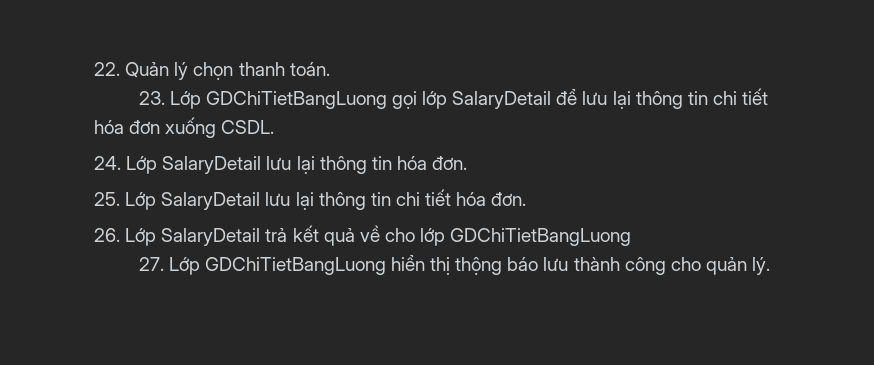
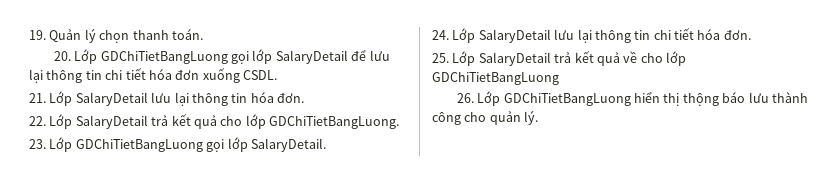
- 22. Quản lý chọn thanh toán.
+ 19. Quản lý chọn thanh toán.
- 23. Lớp GDChiTietBangLuong gọi lớp SalaryDetail để lưu lại thông tin chi tiết hóa đơn xuống CSDL.
+ 20. Lớp GDChiTietBangLuong gọi lớp SalaryDetail để lưu lại thông tin chi tiết hóa đơn xuống CSDL.
- 24. Lớp SalaryDetail lưu lại thông tin hóa đơn.
+ 21. Lớp SalaryDetail lưu lại thông tin hóa đơn.
- 25. Lớp SalaryDetail lưu lại thông tin chi tiết hóa đơn.
+ 22. Lớp SalaryDetail trả kết quả cho lớp GDChiTietBangLuong.
+ 23. Lớp GDChiTietBangLuong gọi lớp SalaryDetail.
+ 24. Lớp SalaryDetail lưu lại thông tin chi tiết hóa đơn.
- 26. Lớp SalaryDetail trả kết quả về cho lớp GDChiTietBangLuong
+ 25. Lớp SalaryDetail trả kết quả về cho lớp GDChiTietBangLuong
- 27. Lớp GDChiTietBangLuong hiển thị thộng báo lưu thành công cho quản lý.
+ 26. Lớp GDChiTietBangLuong hiển thị thộng báo lưu thành công cho quản lý.

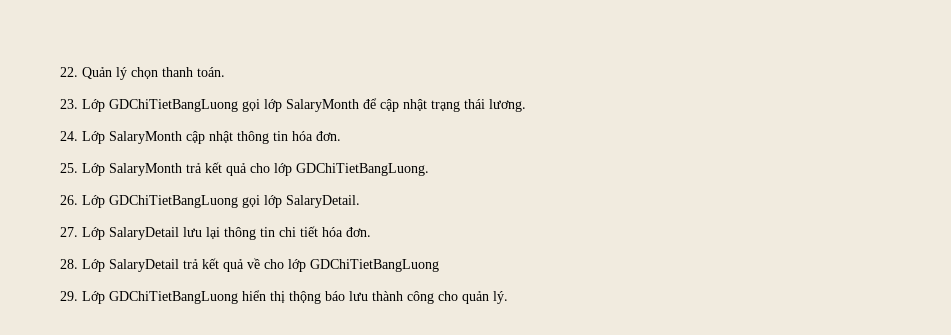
- 19. Quản lý chọn thanh toán.
+ 22. Quản lý chọn thanh toán.
- 20. Lớp GDChiTietBangLuong gọi lớp SalaryDetail để lưu lại thông tin chi tiết hóa đơn xuống CSDL.
- 21. Lớp SalaryDetail lưu lại thông tin hóa đơn.
+ 23. Lớp GDChiTietBangLuong gọi lớp SalaryMonth để cập nhật trạng thái lương.
+ 24. Lớp SalaryMonth cập nhật thông tin hóa đơn.
- 22. Lớp SalaryDetail trả kết quả cho lớp GDChiTietBangLuong.
+ 25. Lớp SalaryMonth trả kết quả cho lớp GDChiTietBangLuong.
- 23. Lớp GDChiTietBangLuong gọi lớp SalaryDetail.
+ 26. Lớp GDChiTietBangLuong gọi lớp SalaryDetail.
- 24. Lớp SalaryDetail lưu lại thông tin chi tiết hóa đơn.
+ 27. Lớp SalaryDetail lưu lại thông tin chi tiết hóa đơn.
- 25. Lớp SalaryDetail trả kết quả về cho lớp GDChiTietBangLuong
+ 28. Lớp SalaryDetail trả kết quả về cho lớp GDChiTietBangLuong
- 26. Lớp GDChiTietBangLuong hiển thị thộng báo lưu thành công cho quản lý.
+ 29. Lớp GDChiTietBangLuong hiển thị thộng báo lưu thành công cho quản lý.

